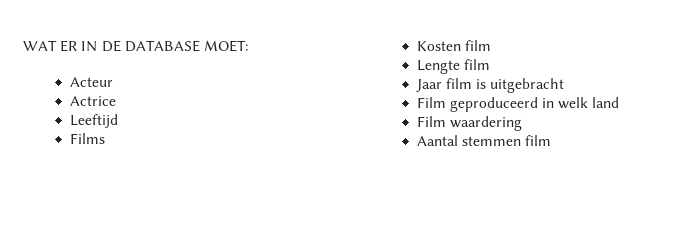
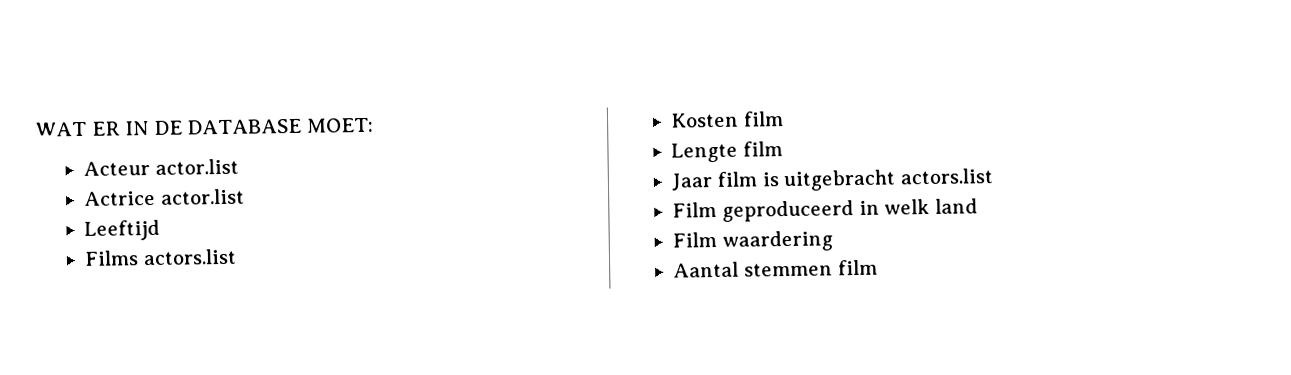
- Acteur
+ Acteur actor.list
- Actrice
+ Actrice actor.list
- Films
+ Films actors.list
- Jaar film is uitgebracht
+ Jaar film is uitgebracht actors.list

